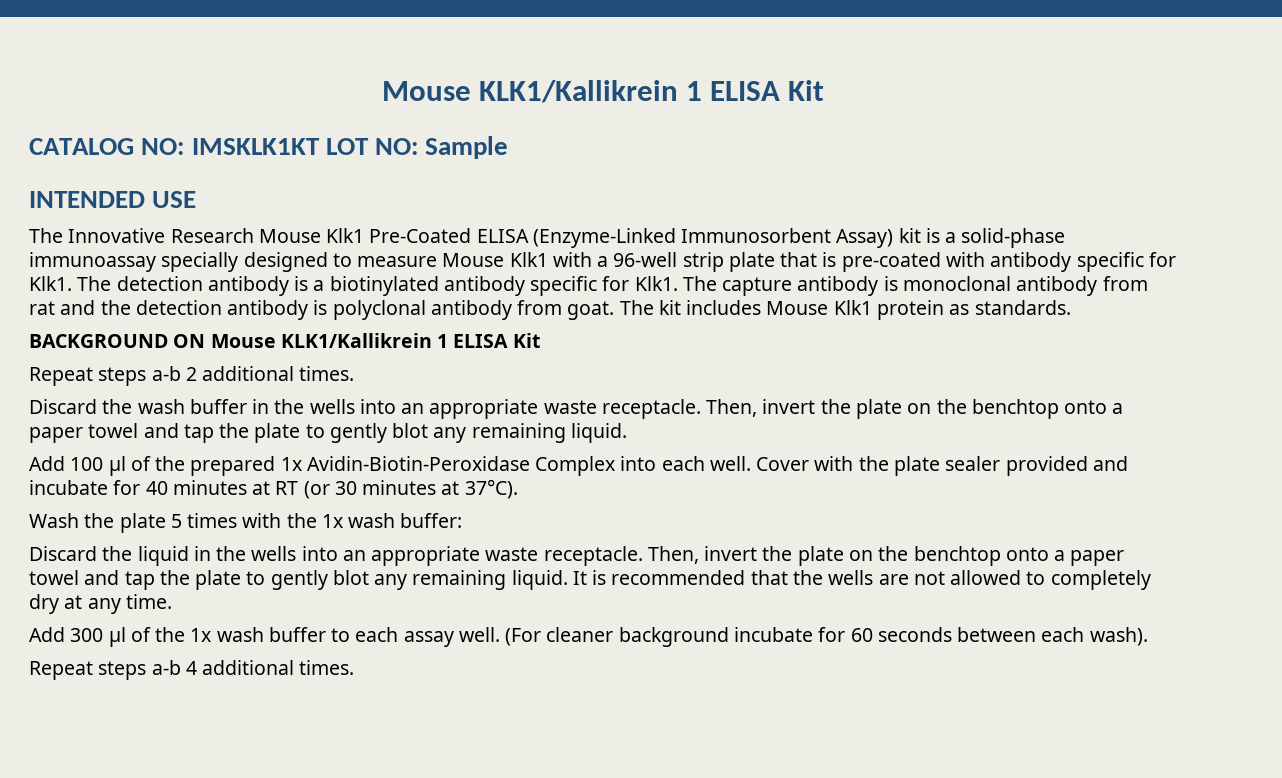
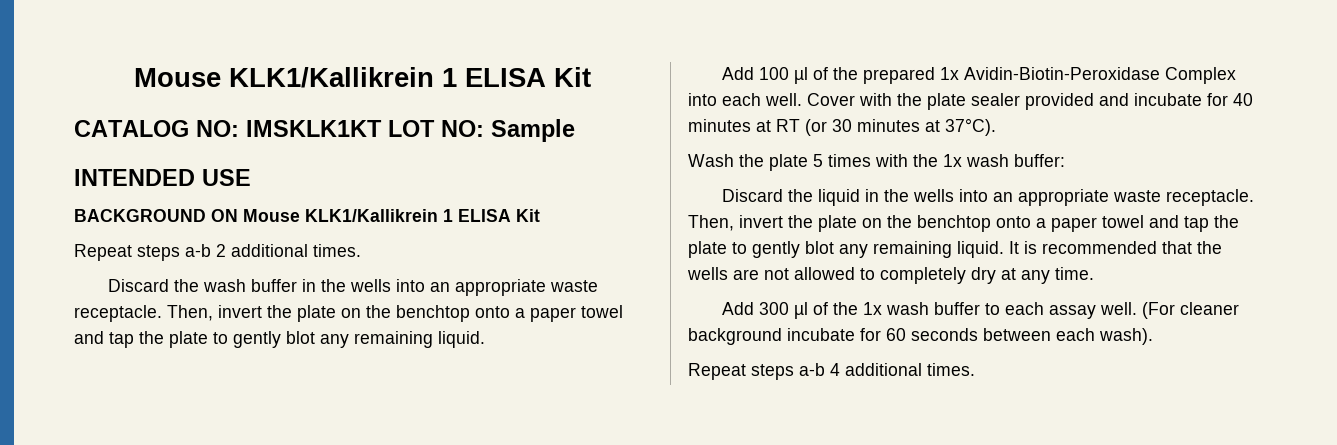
- The Innovative Research Mouse Klk1 Pre-Coated ELISA (Enzyme-Linked Immunosorbent Assay) kit is a solid-phase immunoassay specially designed to measure Mouse Klk1 with a 96-well strip plate that is pre-coated with antibody specific for Klk1. The detection antibody is a biotinylated antibody specific for Klk1. The capture antibody is monoclonal antibody from rat and the detection antibody is polyclonal antibody from goat. The kit includes Mouse Klk1 protein as standards.

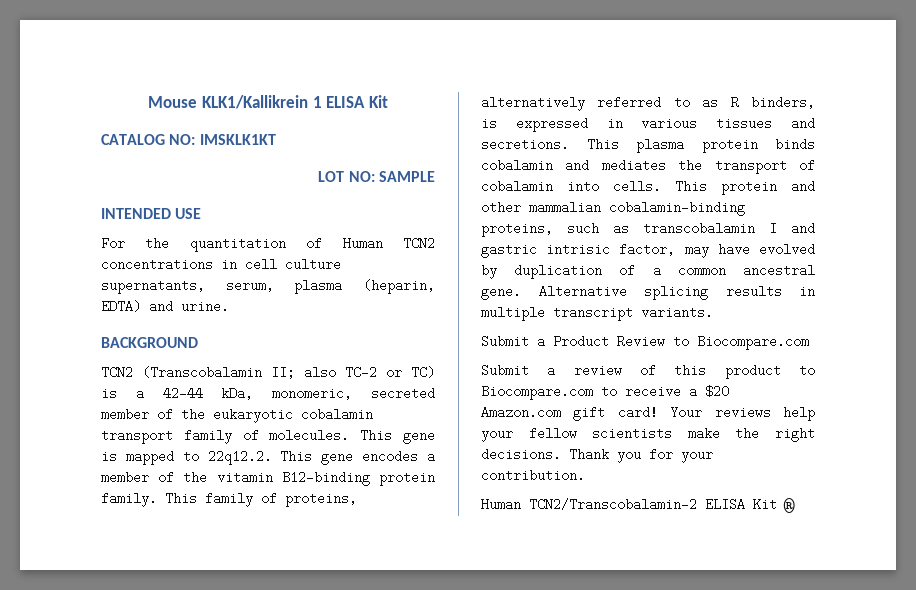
- CATALOG NO: IMSKLK1KT LOT NO: Sample
+ CATALOG NO: IMSKLK1KT
+ LOT NO: SAMPLE
- BACKGROUND ON Mouse KLK1/Kallikrein 1 ELISA Kit
- Repeat steps a-b 2 additional times.
- Discard the wash buffer in the wells into an appropriate waste receptacle. Then, invert the plate on the benchtop onto a paper towel and tap the plate to gently blot any remaining liquid.
- Add 100 µl of the prepared 1x Avidin-Biotin-Peroxidase Complex into each well. Cover with the plate sealer provided and incubate for 40 minutes at RT (or 30 minutes at 37°C).
- Wash the plate 5 times with the 1x wash buffer:
- Discard the liquid in the wells into an appropriate waste receptacle. Then, invert the plate on the benchtop onto a paper towel and tap the plate to gently blot any remaining liquid. It is recommended that the wells are not allowed to completely dry at any time.
- Add 300 µl of the 1x wash buffer to each assay well. (For cleaner background incubate for 60 seconds between each wash).
- Repeat steps a-b 4 additional times.
+ For the quantitation of Human TCN2 concentrations in cell culture supernatants, serum, plasma (heparin, EDTA) and urine.
+ BACKGROUND
+ TCN2 (Transcobalamin II; also TC-2 or TC) is a 42-44 kDa, monomeric, secreted member of the eukaryotic cobalamin transport family of molecules. This gene is mapped to 22q12.2. This gene encodes a member of the vitamin B12-binding protein family. This family of proteins, alternatively referred to as R binders, is expressed in various tissues and secretions. This plasma protein binds cobalamin and mediates the transport of cobalamin into cells. This protein and other mammalian cobalamin-binding proteins, such as transcobalamin I and gastric intrisic factor, may have evolved by duplication of a common ancestral gene. Alternative splicing results in multiple transcript variants.
+ Submit a Product Review to Biocompare.com
+ Submit a review of this product to Biocompare.com to receive a $20 Amazon.com gift card! Your reviews help your fellow scientists make the right decisions. Thank you for your contribution.
+ Human TCN2/Transcobalamin-2 ELISA Kit ®

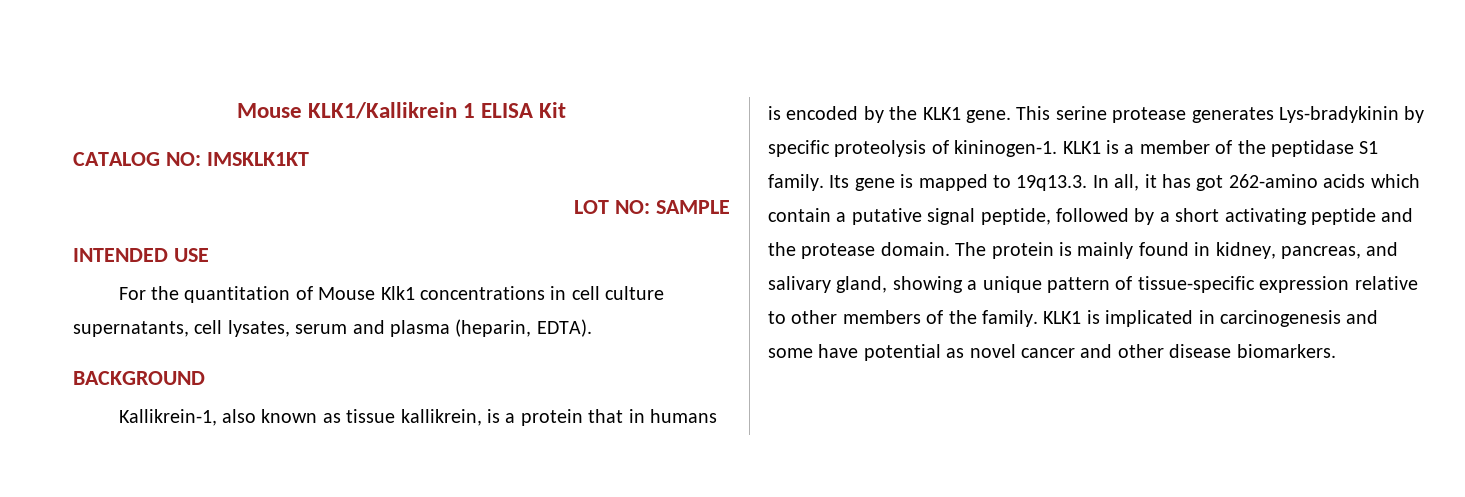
- For the quantitation of Human TCN2 concentrations in cell culture supernatants, serum, plasma (heparin, EDTA) and urine.
+ For the quantitation of Mouse Klk1 concentrations in cell culture supernatants, cell lysates, serum and plasma (heparin, EDTA).
  BACKGROUND
- TCN2 (Transcobalamin II; also TC-2 or TC) is a 42-44 kDa, monomeric, secreted member of the eukaryotic cobalamin transport family of molecules. This gene is mapped to 22q12.2. This gene encodes a member of the vitamin B12-binding protein family. This family of proteins, alternatively referred to as R binders, is expressed in various tissues and secretions. This plasma protein binds cobalamin and mediates the transport of cobalamin into cells. This protein and other mammalian cobalamin-binding proteins, such as transcobalamin I and gastric intrisic factor, may have evolved by duplication of a common ancestral gene. Alternative splicing results in multiple transcript variants.
- Submit a Product Review to Biocompare.com
- Submit a review of this product to Biocompare.com to receive a $20 Amazon.com gift card! Your reviews help your fellow scientists make the right decisions. Thank you for your contribution.
- Human TCN2/Transcobalamin-2 ELISA Kit ®
+ Kallikrein-1, also known as tissue kallikrein, is a protein that in humans is encoded by the KLK1 gene. This serine protease generates Lys-bradykinin by specific proteolysis of kininogen-1. KLK1 is a member of the peptidase S1 family. Its gene is mapped to 19q13.3. In all, it has got 262-amino acids which contain a putative signal peptide, followed by a short activating peptide and the protease domain. The protein is mainly found in kidney, pancreas, and salivary gland, showing a unique pattern of tissue-specific expression relative to other members of the family. KLK1 is implicated in carcinogenesis and some have potential as novel cancer and other disease biomarkers.

